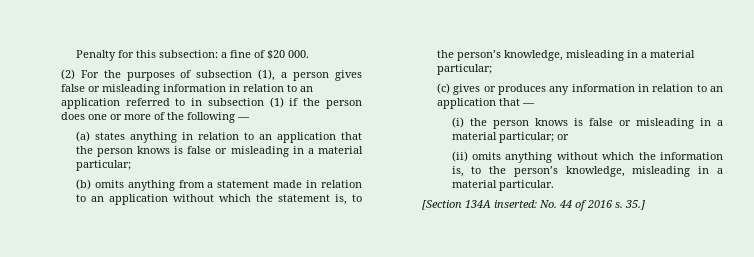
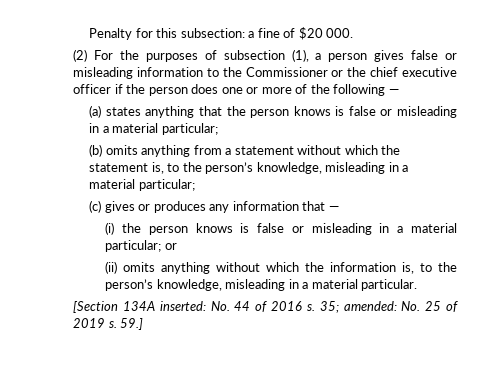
- (2) For the purposes of subsection (1), a person gives false or misleading information in relation to an application referred to in subsection (1) if the person does one or more of the following —
+ (2) For the purposes of subsection (1), a person gives false or misleading information to the Commissioner or the chief executive officer if the person does one or more of the following —
- (a) states anything in relation to an application that the person knows is false or misleading in a material particular;
+ (a) states anything that the person knows is false or misleading in a material particular;
- (b) omits anything from a statement made in relation to an application without which the statement is, to the person’s knowledge, misleading in a material particular;
+ (b) omits anything from a statement without which the statement is, to the person’s knowledge, misleading in a material particular;
- (c) gives or produces any information in relation to an application that —
+ (c) gives or produces any information that —
- 35.]
+ 35; amended: No. 25 of 2019 s. 59.]

